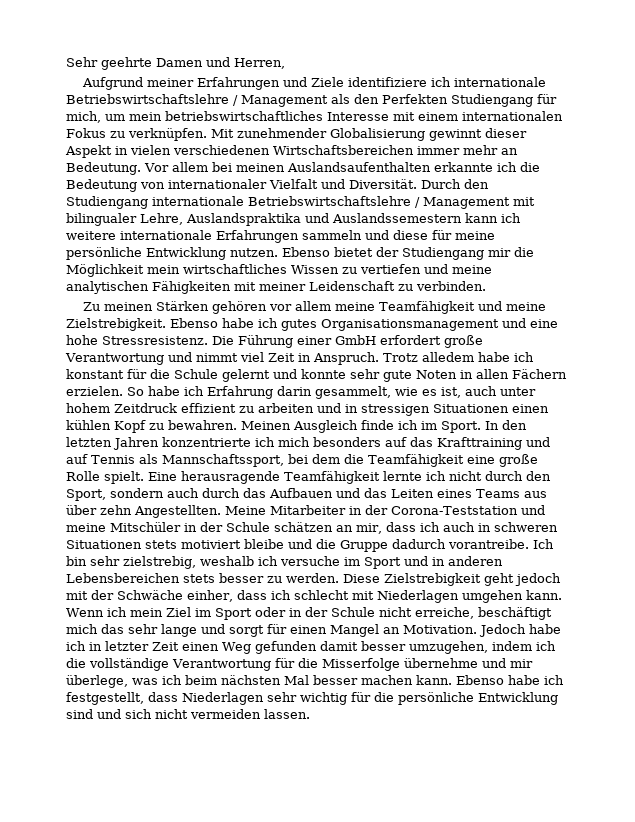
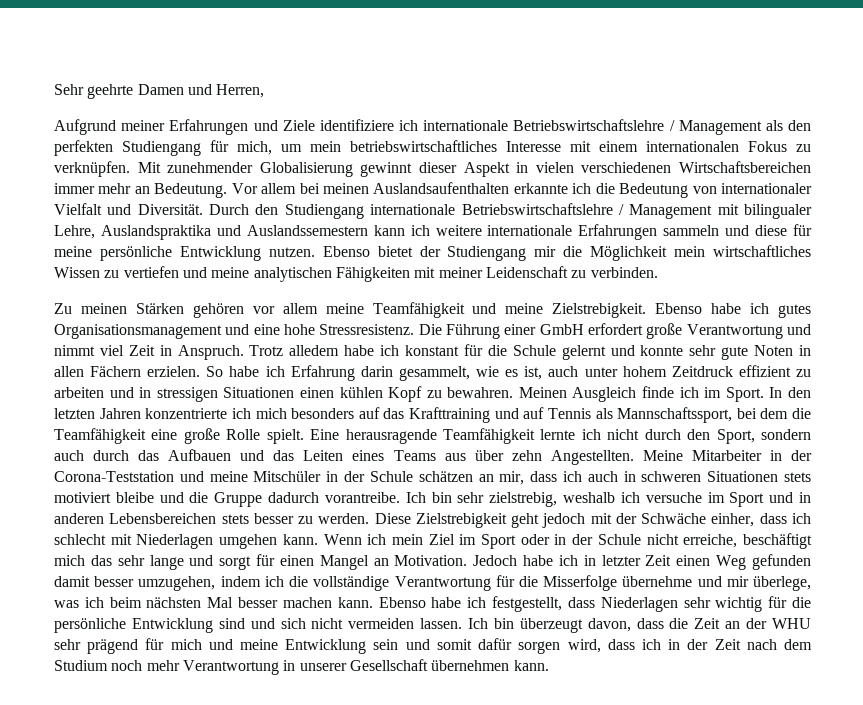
- Aufgrund meiner Erfahrungen und Ziele identifiziere ich internationale Betriebswirtschaftslehre / Management als den Perfekten Studiengang für mich, um mein betriebswirtschaftliches Interesse mit einem internationalen Fokus zu verknüpfen.
+ Aufgrund meiner Erfahrungen und Ziele identifiziere ich internationale Betriebswirtschaftslehre / Management als den perfekten Studiengang für mich, um mein betriebswirtschaftliches Interesse mit einem internationalen Fokus zu verknüpfen.
+ Ich bin überzeugt davon, dass die Zeit an der WHU sehr prägend für mich und meine Entwicklung sein und somit dafür sorgen wird, dass ich in der Zeit nach dem Studium noch mehr Verantwortung in unserer Gesellschaft übernehmen kann.

